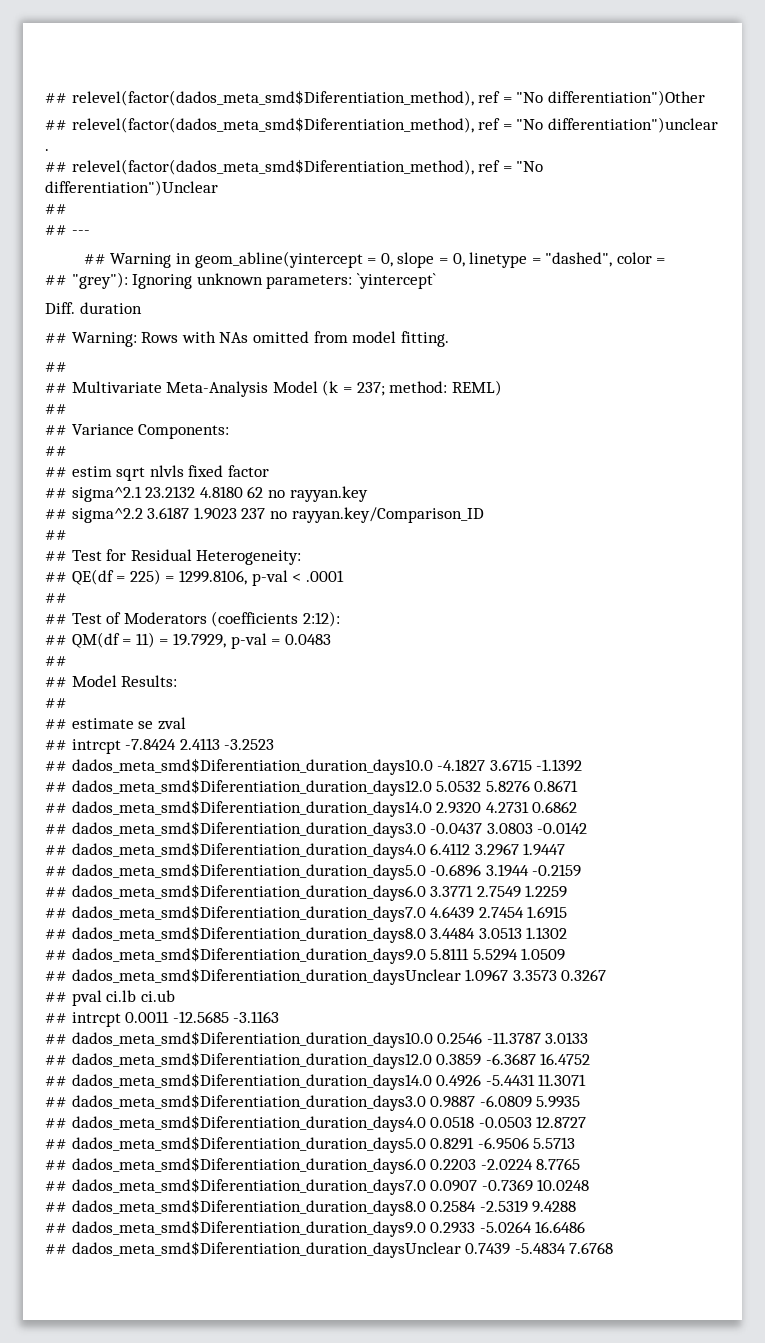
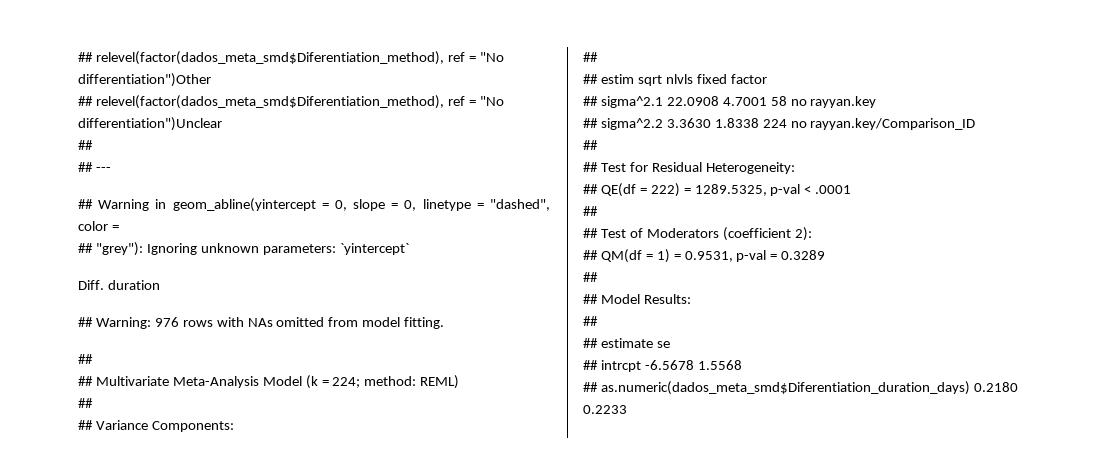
- ## relevel(factor(dados_meta_smd$Diferentiation_method), ref = "No differentiation")unclear .
- ## Warning: Rows with NAs omitted from model fitting.
+ ## Warning: 976 rows with NAs omitted from model fitting.
- ## Multivariate Meta-Analysis Model (k = 237; method: REML)
+ ## Multivariate Meta-Analysis Model (k = 224; method: REML)
- ## sigma^2.1 23.2132 4.8180 62 no rayyan.key
+ ## sigma^2.1 22.0908 4.7001 58 no rayyan.key
- ## sigma^2.2 3.6187 1.9023 237 no rayyan.key/Comparison_ID
+ ## sigma^2.2 3.3630 1.8338 224 no rayyan.key/Comparison_ID
- ## QE(df = 225) = 1299.8106, p-val < .0001
+ ## QE(df = 222) = 1289.5325, p-val < .0001
- ## Test of Moderators (coefficients 2:12):
+ ## Test of Moderators (coefficient 2):
- ## QM(df = 11) = 19.7929, p-val = 0.0483
+ ## QM(df = 1) = 0.9531, p-val = 0.3289
- ## estimate se zval
- ## intrcpt -7.8424 2.4113 -3.2523
- ## dados_meta_smd$Diferentiation_duration_days10.0 -4.1827 3.6715 -1.1392
- ## dados_meta_smd$Diferentiation_duration_days12.0 5.0532 5.8276 0.8671
- ## dados_meta_smd$Diferentiation_duration_days14.0 2.9320 4.2731 0.6862
- ## dados_meta_smd$Diferentiation_duration_days3.0 -0.0437 3.0803 -0.0142
- ## dados_meta_smd$Diferentiation_duration_days4.0 6.4112 3.2967 1.9447
- ## dados_meta_smd$Diferentiation_duration_days5.0 -0.6896 3.1944 -0.2159
- ## dados_meta_smd$Diferentiation_duration_days6.0 3.3771 2.7549 1.2259
- ## dados_meta_smd$Diferentiation_duration_days7.0 4.6439 2.7454 1.6915
- ## dados_meta_smd$Diferentiation_duration_days8.0 3.4484 3.0513 1.1302
- ## dados_meta_smd$Diferentiation_duration_days9.0 5.8111 5.5294 1.0509
- ## dados_meta_smd$Diferentiation_duration_daysUnclear 1.0967 3.3573 0.3267
- ## pval ci.lb ci.ub
- ## intrcpt 0.0011 -12.5685 -3.1163
- ## dados_meta_smd$Diferentiation_duration_days10.0 0.2546 -11.3787 3.0133
- ## dados_meta_smd$Diferentiation_duration_days12.0 0.3859 -6.3687 16.4752
- ## dados_meta_smd$Diferentiation_duration_days14.0 0.4926 -5.4431 11.3071
- ## dados_meta_smd$Diferentiation_duration_days3.0 0.9887 -6.0809 5.9935
- ## dados_meta_smd$Diferentiation_duration_days4.0 0.0518 -0.0503 12.8727
- ## dados_meta_smd$Diferentiation_duration_days5.0 0.8291 -6.9506 5.5713
- ## dados_meta_smd$Diferentiation_duration_days6.0 0.2203 -2.0224 8.7765
- ## dados_meta_smd$Diferentiation_duration_days7.0 0.0907 -0.7369 10.0248
- ## dados_meta_smd$Diferentiation_duration_days8.0 0.2584 -2.5319 9.4288
- ## dados_meta_smd$Diferentiation_duration_days9.0 0.2933 -5.0264 16.6486
- ## dados_meta_smd$Diferentiation_duration_daysUnclear 0.7439 -5.4834 7.6768
+ ## estimate se
+ ## intrcpt -6.5678 1.5568
+ ## as.numeric(dados_meta_smd$Diferentiation_duration_days) 0.2180 0.2233

